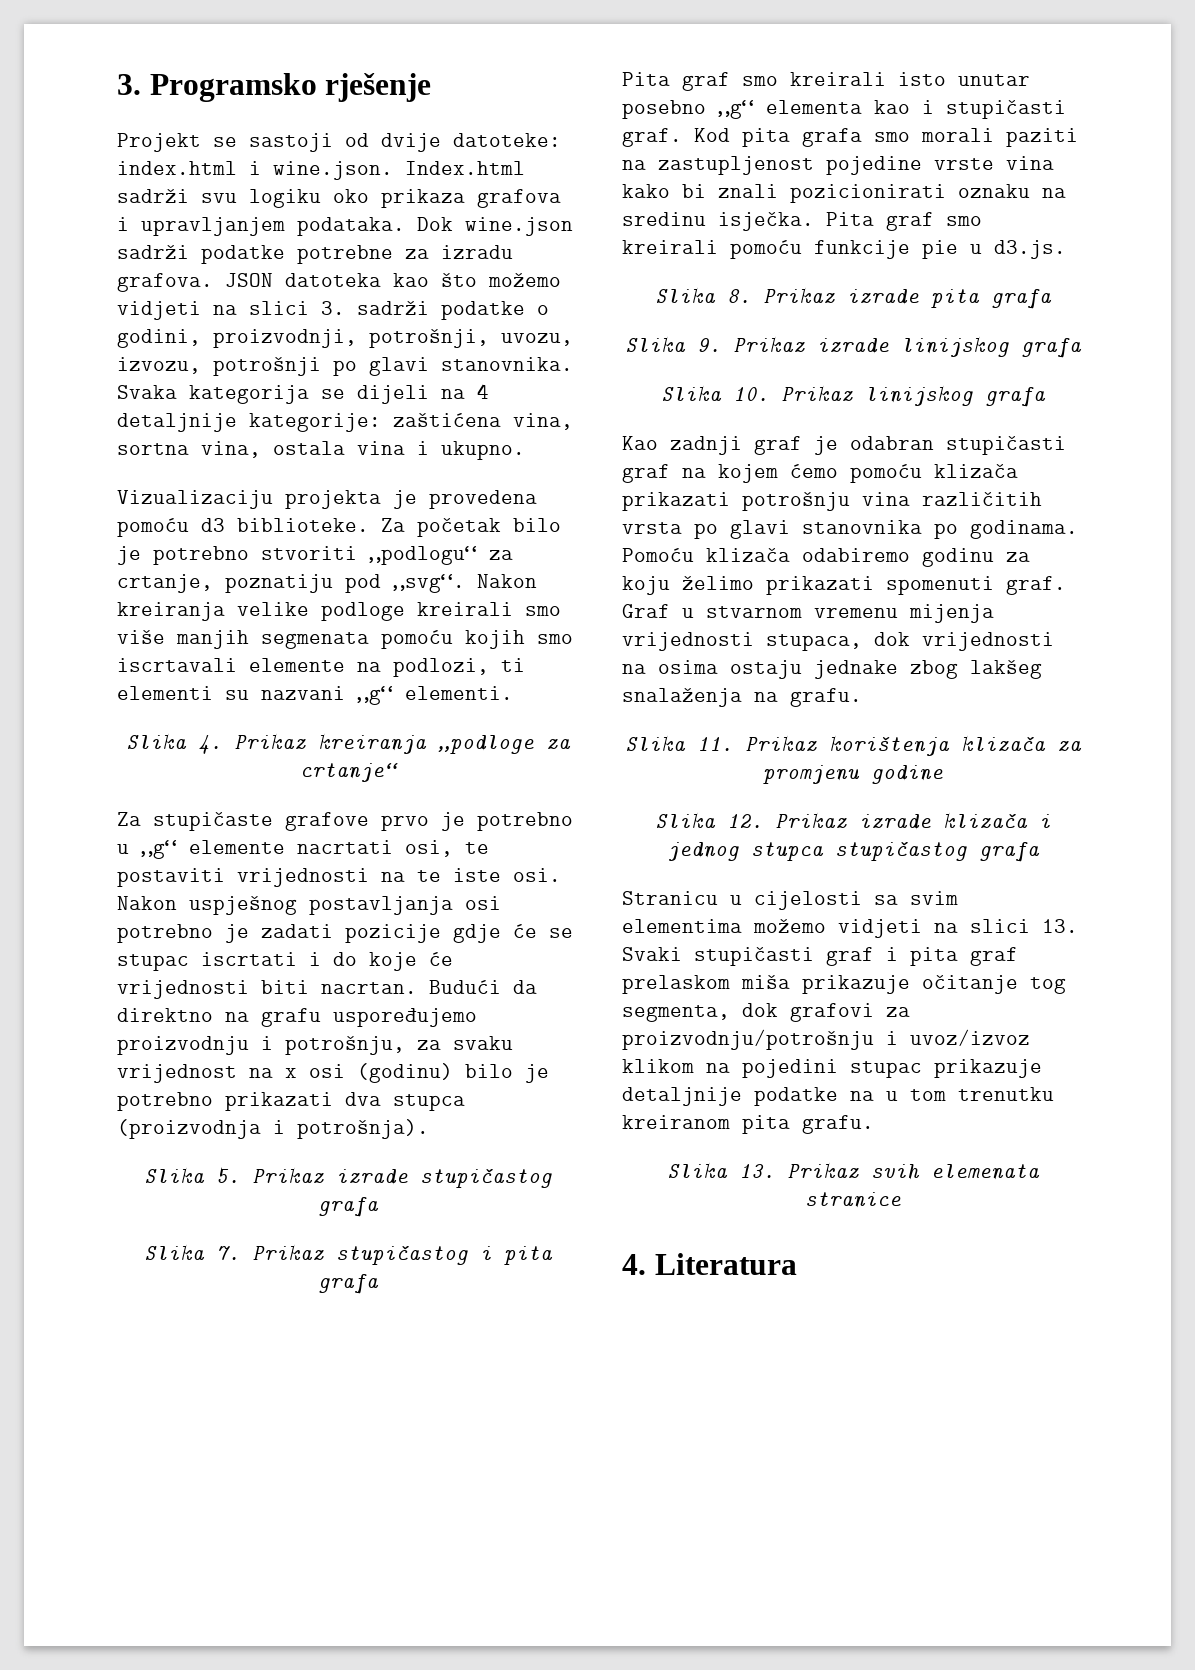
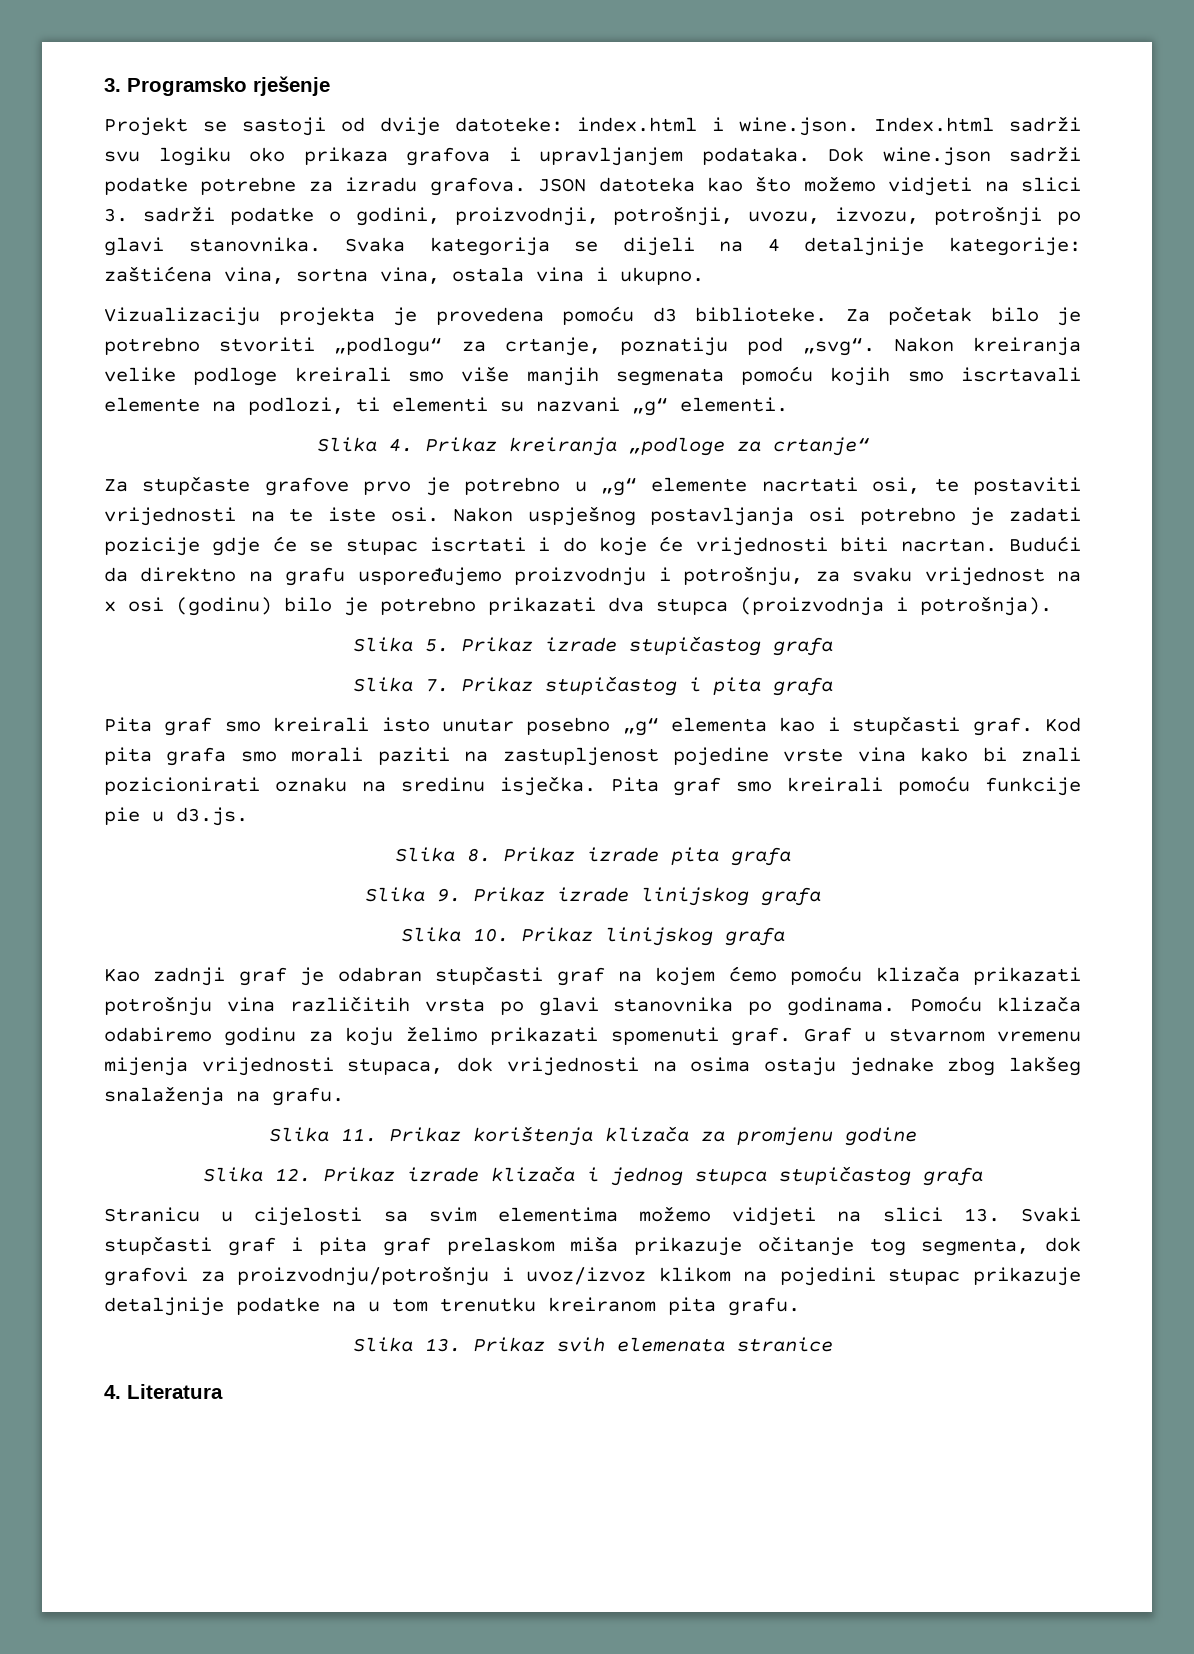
- Za stupičaste grafove prvo je potrebno u „g“ elemente nacrtati osi, te postaviti vrijednosti na te iste osi.
+ Za stupčaste grafove prvo je potrebno u „g“ elemente nacrtati osi, te postaviti vrijednosti na te iste osi.
- Pita graf smo kreirali isto unutar posebno „g“ elementa kao i stupičasti graf.
+ Pita graf smo kreirali isto unutar posebno „g“ elementa kao i stupčasti graf.
- Kao zadnji graf je odabran stupičasti graf na kojem ćemo pomoću klizača prikazati potrošnju vina različitih vrsta po glavi stanovnika po godinama.
+ Kao zadnji graf je odabran stupčasti graf na kojem ćemo pomoću klizača prikazati potrošnju vina različitih vrsta po glavi stanovnika po godinama.
- Stranicu u cijelosti sa svim elementima možemo vidjeti na slici 13. Svaki stupičasti graf i pita graf prelaskom miša prikazuje očitanje tog segmenta, dok grafovi za proizvodnju/potrošnju i uvoz/izvoz klikom na pojedini stupac prikazuje detaljnije podatke na u tom trenutku kreiranom pita grafu.
+ Stranicu u cijelosti sa svim elementima možemo vidjeti na slici 13. Svaki stupčasti graf i pita graf prelaskom miša prikazuje očitanje tog segmenta, dok grafovi za proizvodnju/potrošnju i uvoz/izvoz klikom na pojedini stupac prikazuje detaljnije podatke na u tom trenutku kreiranom pita grafu.

